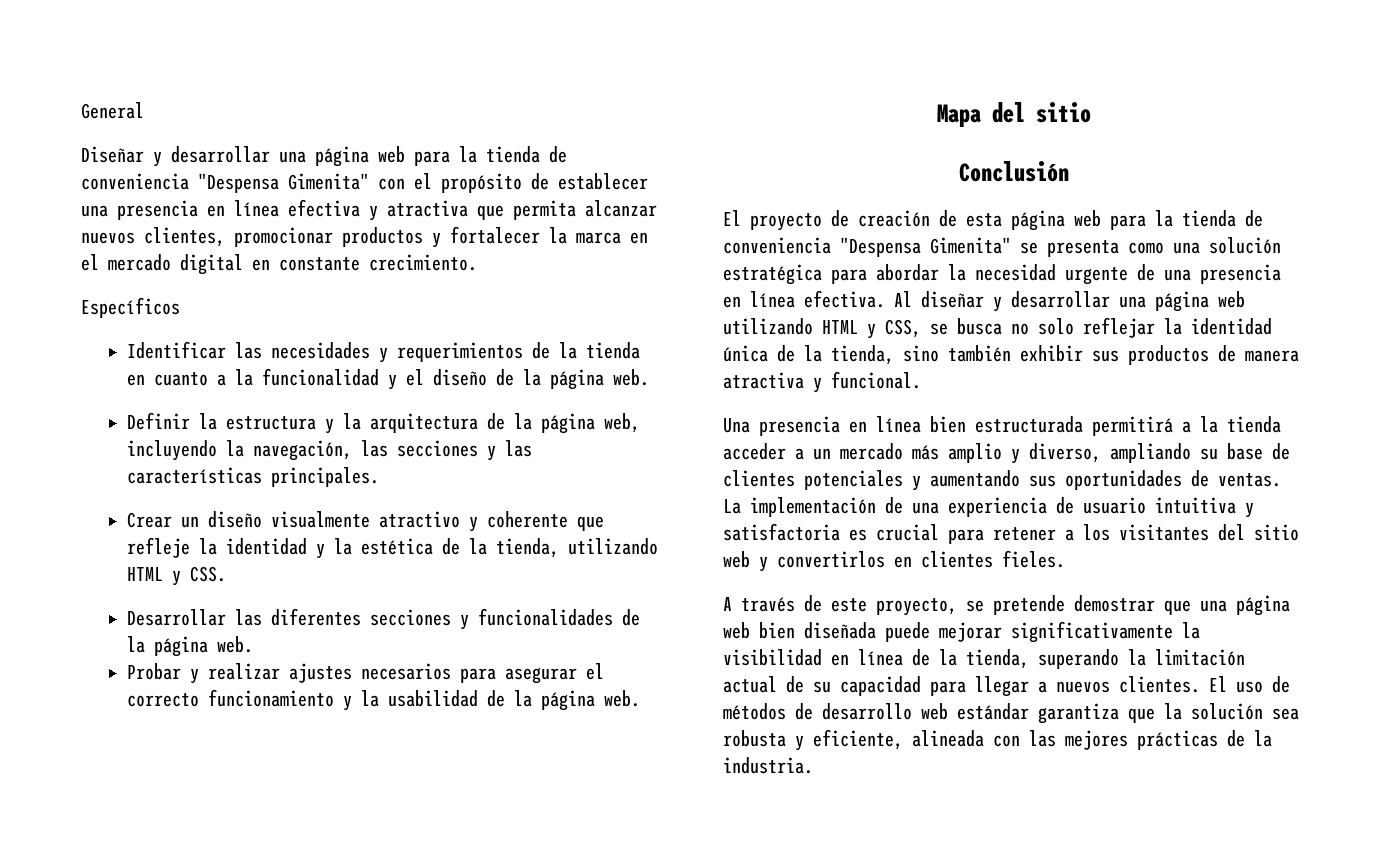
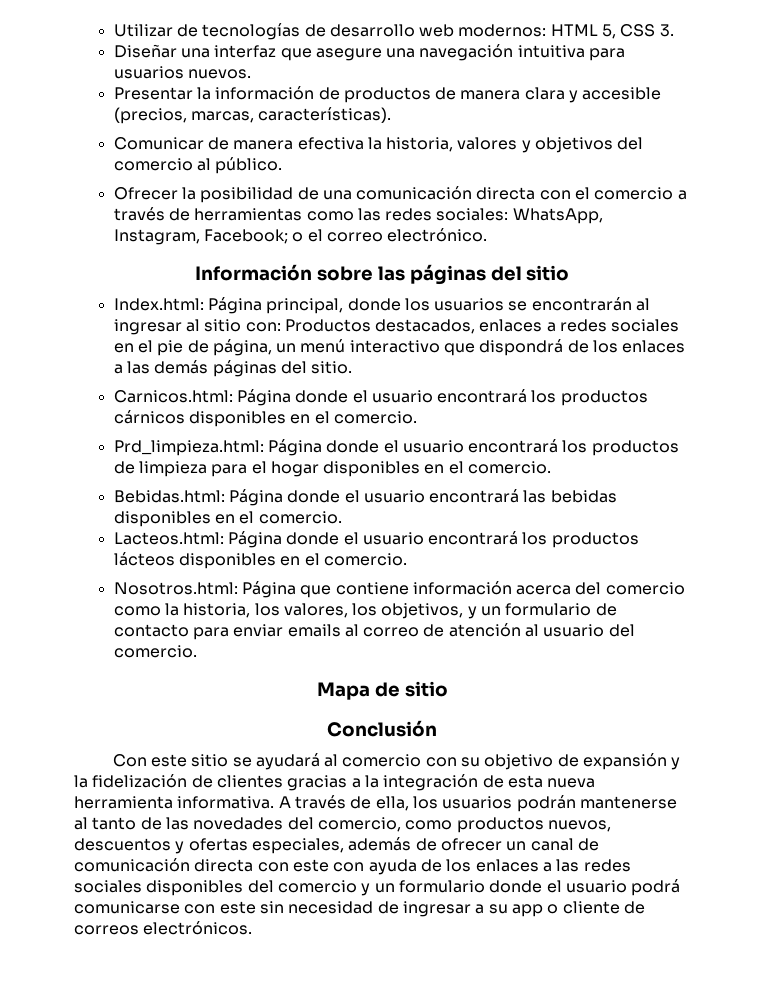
- General
- Diseñar y desarrollar una página web para la tienda de conveniencia "Despensa Gimenita" con el propósito de establecer una presencia en línea efectiva y atractiva que permita alcanzar nuevos clientes, promocionar productos y fortalecer la marca en el mercado digital en constante crecimiento.
- Específicos
- Identificar las necesidades y requerimientos de la tienda en cuanto a la funcionalidad y el diseño de la página web.
- Definir la estructura y la arquitectura de la página web, incluyendo la navegación, las secciones y las características principales.
- Crear un diseño visualmente atractivo y coherente que refleje la identidad y la estética de la tienda, utilizando HTML y CSS.
- Desarrollar las diferentes secciones y funcionalidades de la página web.
- Probar y realizar ajustes necesarios para asegurar el correcto funcionamiento y la usabilidad de la página web.
+ Utilizar de tecnologías de desarrollo web modernos: HTML 5, CSS 3.
+ Diseñar una interfaz que asegure una navegación intuitiva para usuarios nuevos.
+ Presentar la información de productos de manera clara y accesible (precios, marcas, características).
+ Comunicar de manera efectiva la historia, valores y objetivos del comercio al público.
+ Ofrecer la posibilidad de una comunicación directa con el comercio a través de herramientas como las redes sociales: WhatsApp, Instagram, Facebook; o el correo electrónico.
+ Información sobre las páginas del sitio
+ Index.html: Página principal, donde los usuarios se encontrarán al ingresar al sitio con: Productos destacados, enlaces a redes sociales en el pie de página, un menú interactivo que dispondrá de los enlaces a las demás páginas del sitio.
+ Carnicos.html: Página donde el usuario encontrará los productos cárnicos disponibles en el comercio.
+ Prd_limpieza.html: Página donde el usuario encontrará los productos de limpieza para el hogar disponibles en el comercio.
+ Bebidas.html: Página donde el usuario encontrará las bebidas disponibles en el comercio.
+ Lacteos.html: Página donde el usuario encontrará los productos lácteos disponibles en el comercio.
+ Nosotros.html: Página que contiene información acerca del comercio como la historia, los valores, los objetivos, y un formulario de contacto para enviar emails al correo de atención al usuario del comercio.
- Mapa del sitio
+ Mapa de sitio
- El proyecto de creación de esta página web para la tienda de conveniencia "Despensa Gimenita" se presenta como una solución estratégica para abordar la necesidad urgente de una presencia en línea efectiva. Al diseñar y desarrollar una página web utilizando HTML y CSS, se busca no solo reflejar la identidad única de la tienda, sino también exhibir sus productos de manera atractiva y funcional.
- Una presencia en línea bien estructurada permitirá a la tienda acceder a un mercado más amplio y diverso, ampliando su base de clientes potenciales y aumentando sus oportunidades de ventas. La implementación de una experiencia de usuario intuitiva y satisfactoria es crucial para retener a los visitantes del sitio web y convertirlos en clientes fieles.
- A través de este proyecto, se pretende demostrar que una página web bien diseñada puede mejorar significativamente la visibilidad en línea de la tienda, superando la limitación actual de su capacidad para llegar a nuevos clientes. El uso de métodos de desarrollo web estándar garantiza que la solución sea robusta y eficiente, alineada con las mejores prácticas de la industria.
+ Con este sitio se ayudará al comercio con su objetivo de expansión y la fidelización de clientes gracias a la integración de esta nueva herramienta informativa. A través de ella, los usuarios podrán mantenerse al tanto de las novedades del comercio, como productos nuevos, descuentos y ofertas especiales, además de ofrecer un canal de comunicación directa con este con ayuda de los enlaces a las redes sociales disponibles del comercio y un formulario donde el usuario podrá comunicarse con este sin necesidad de ingresar a su app o cliente de correos electrónicos.

